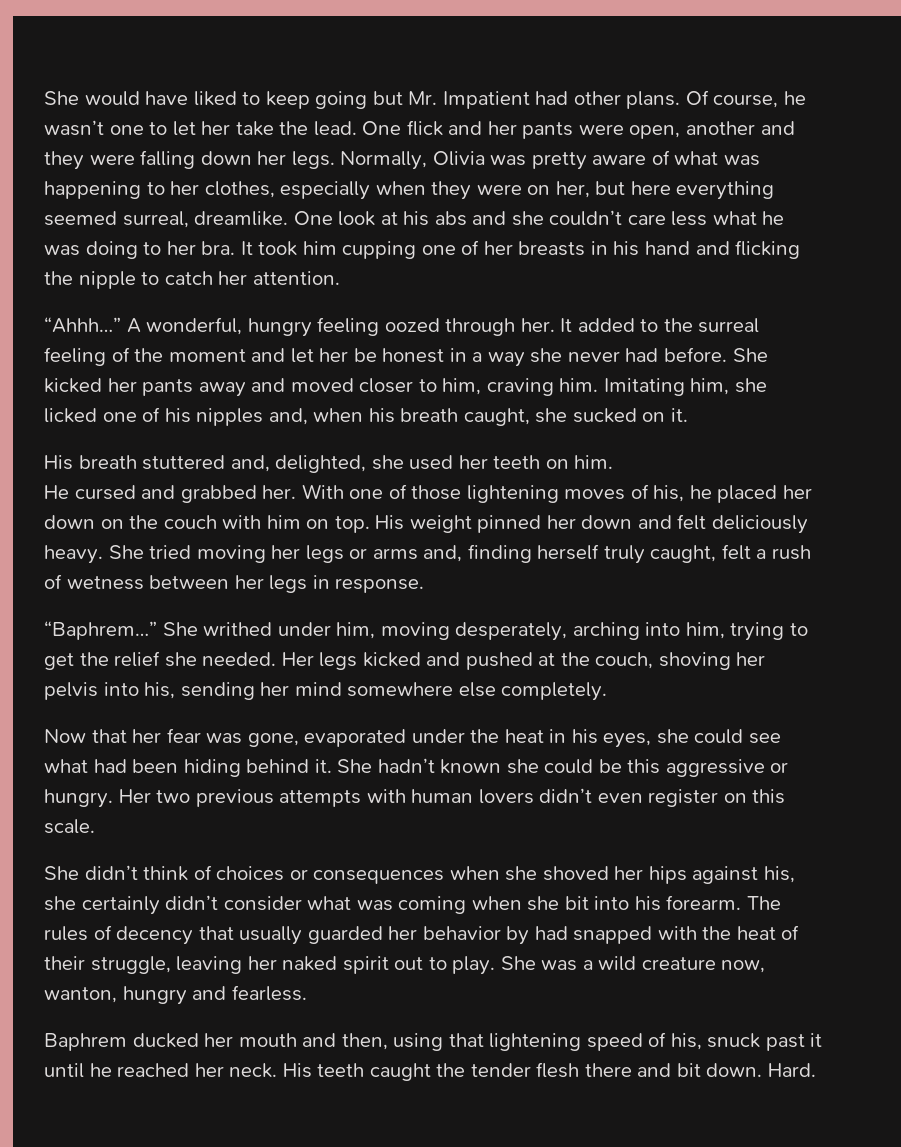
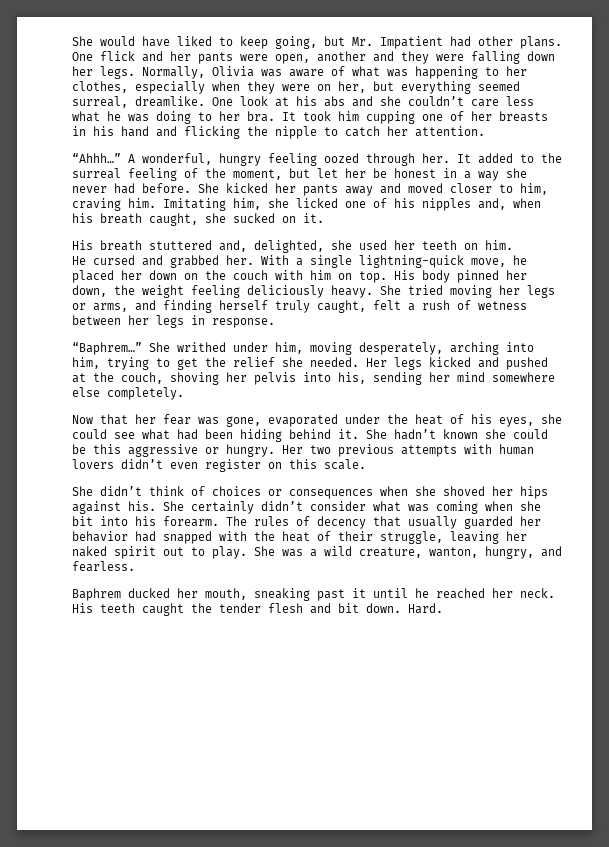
- She would have liked to keep going but Mr. Impatient had other plans.
+ She would have liked to keep going, but Mr. Impatient had other plans.
- Of course, he wasn’t one to let her take the lead.
- Normally, Olivia was pretty aware of what was happening to her clothes, especially when they were on her, but here everything seemed surreal, dreamlike.
+ Normally, Olivia was aware of what was happening to her clothes, especially when they were on her, but everything seemed surreal, dreamlike.
- It added to the surreal feeling of the moment and let her be honest in a way she never had before.
+ It added to the surreal feeling of the moment, but let her be honest in a way she never had before.
- With one of those lightening moves of his, he placed her down on the couch with him on top.
+ With a single lightning-quick move, he placed her down on the couch with him on top.
- His weight pinned her down and felt deliciously heavy.
+ His body pinned her down, the weight feeling deliciously heavy.
- She tried moving her legs or arms and, finding herself truly caught, felt a rush of wetness between her legs in response.
+ She tried moving her legs or arms, and finding herself truly caught, felt a rush of wetness between her legs in response.
- Now that her fear was gone, evaporated under the heat in his eyes, she could see what had been hiding behind it.
+ Now that her fear was gone, evaporated under the heat of his eyes, she could see what had been hiding behind it.
- She didn’t think of choices or consequences when she shoved her hips against his, she certainly didn’t consider what was coming when she bit into his forearm.
+ She didn’t think of choices or consequences when she shoved her hips against his. She certainly didn’t consider what was coming when she bit into his forearm.
- The rules of decency that usually guarded her behavior by had snapped with the heat of their struggle, leaving her naked spirit out to play.
+ The rules of decency that usually guarded her behavior had snapped with the heat of their struggle, leaving her naked spirit out to play.
- She was a wild creature now, wanton, hungry and fearless.
+ She was a wild creature, wanton, hungry, and fearless.
- Baphrem ducked her mouth and then, using that lightening speed of his, snuck past it until he reached her neck.
+ Baphrem ducked her mouth, sneaking past it until he reached her neck.
- His teeth caught the tender flesh there and bit down.
+ His teeth caught the tender flesh and bit down.

